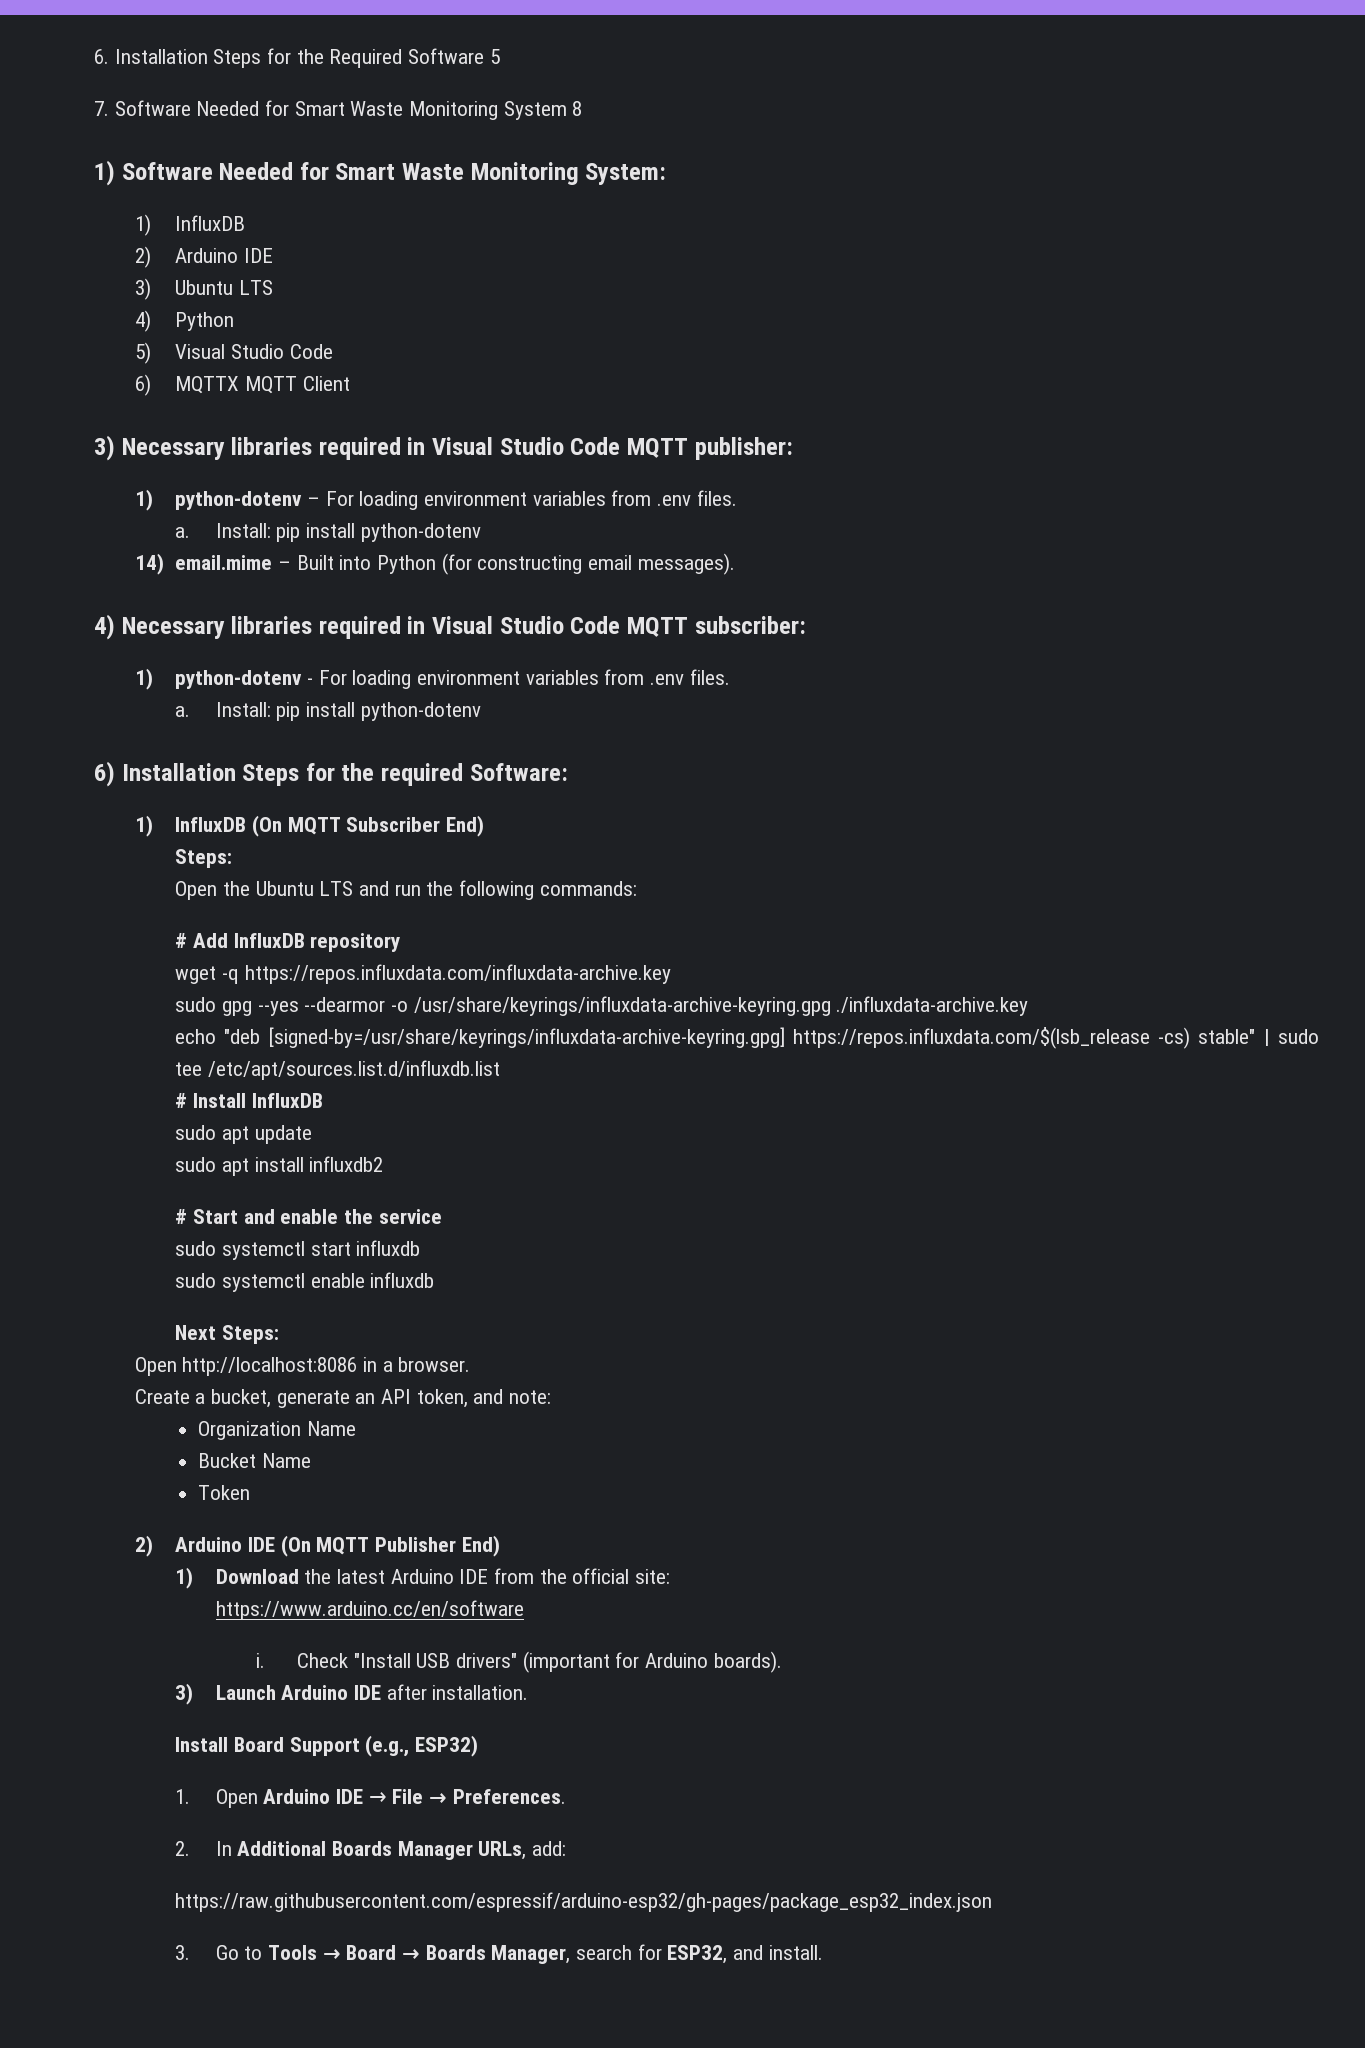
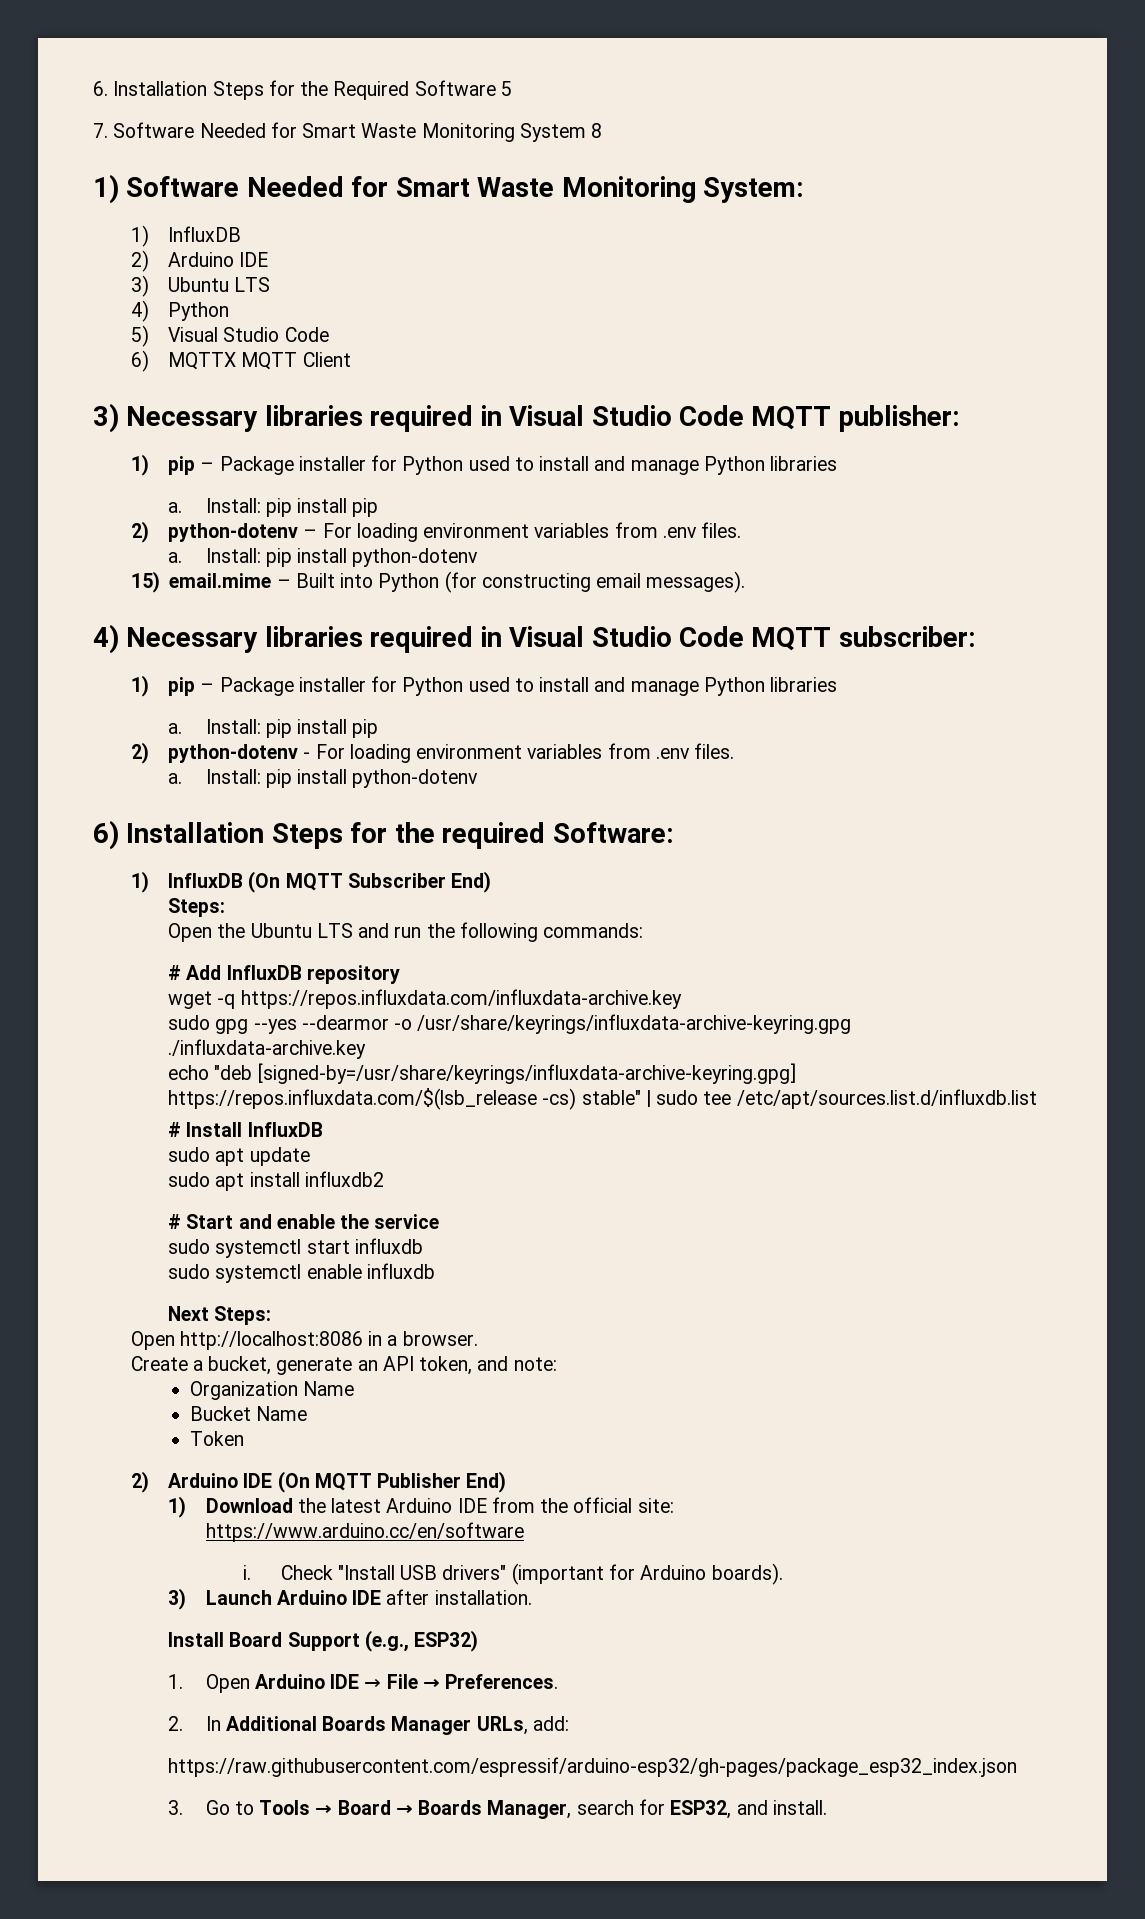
  3) Necessary libraries required in Visual Studio Code MQTT publisher:
- 1) python-dotenv – For loading environment variables from .env files.
+ 1) pip – Package installer for Python used to install and manage Python libraries
+ a. Install: pip install pip
+ 2) python-dotenv – For loading environment variables from .env files.
- 14) email.mime – Built into Python (for constructing email messages).
+ 15) email.mime – Built into Python (for constructing email messages).
  4) Necessary libraries required in Visual Studio Code MQTT subscriber:
- 1) python-dotenv - For loading environment variables from .env files.
+ 1) pip – Package installer for Python used to install and manage Python libraries
+ a. Install: pip install pip
+ 2) python-dotenv - For loading environment variables from .env files.

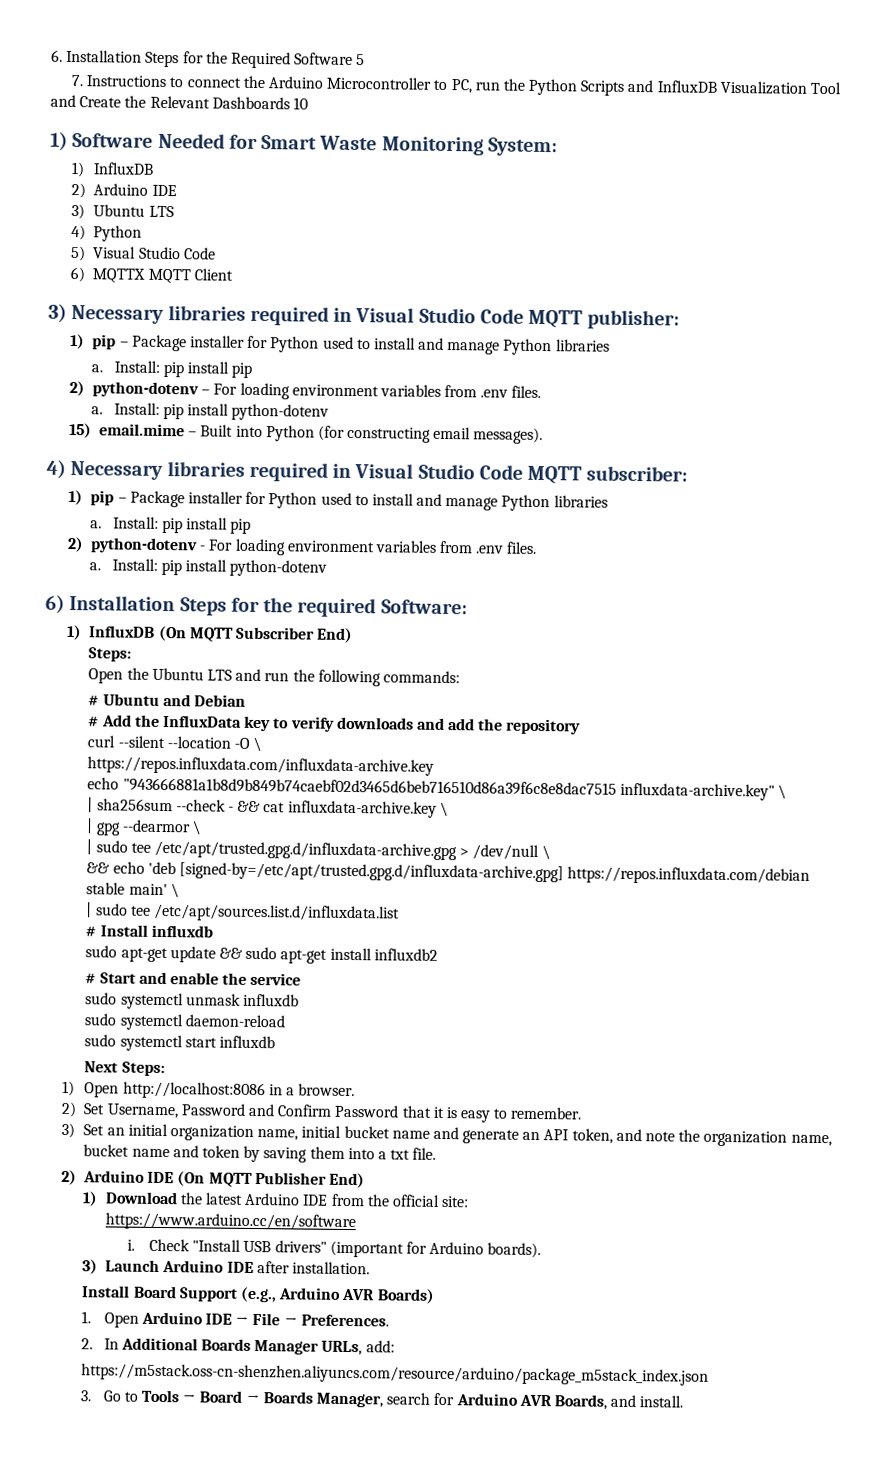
- 7. Software Needed for Smart Waste Monitoring System 8
+ 7. Instructions to connect the Arduino Microcontroller to PC, run the Python Scripts and InfluxDB Visualization Tool and Create the Relevant Dashboards 10
- # Add InfluxDB repository
- wget -q https://repos.influxdata.com/influxdata-archive.key
- sudo gpg --yes --dearmor -o /usr/share/keyrings/influxdata-archive-keyring.gpg ./influxdata-archive.key
- echo "deb [signed-by=/usr/share/keyrings/influxdata-archive-keyring.gpg] https://repos.influxdata.com/$(lsb_release -cs) stable" | sudo tee /etc/apt/sources.list.d/influxdb.list
+ # Ubuntu and Debian
+ # Add the InfluxData key to verify downloads and add the repository
+ curl --silent --location -O \
+ https://repos.influxdata.com/influxdata-archive.key
+ echo "943666881a1b8d9b849b74caebf02d3465d6beb716510d86a39f6c8e8dac7515 influxdata-archive.key" \
+ | sha256sum --check - && cat influxdata-archive.key \
+ | gpg --dearmor \
+ | sudo tee /etc/apt/trusted.gpg.d/influxdata-archive.gpg > /dev/null \
+ && echo 'deb [signed-by=/etc/apt/trusted.gpg.d/influxdata-archive.gpg] https://repos.influxdata.com/debian stable main' \
+ | sudo tee /etc/apt/sources.list.d/influxdata.list
- # Install InfluxDB
- sudo apt update
- sudo apt install influxdb2
+ # Install influxdb
+ sudo apt-get update && sudo apt-get install influxdb2
- sudo systemctl start influxdb
+ sudo systemctl unmask influxdb
- sudo systemctl enable influxdb
+ sudo systemctl daemon-reload
+ sudo systemctl start influxdb
- Open http://localhost:8086 in a browser.
+ 1) Open http://localhost:8086 in a browser.
- Create a bucket, generate an API token, and note:
- Organization Name
- Bucket Name
- Token
+ 2) Set Username, Password and Confirm Password that it is easy to remember.
+ 3) Set an initial organization name, initial bucket name and generate an API token, and note the organization name, bucket name and token by saving them into a txt file.
- Install Board Support (e.g., ESP32)
+ Install Board Support (e.g., Arduino AVR Boards)
- https://raw.githubusercontent.com/espressif/arduino-esp32/gh-pages/package_esp32_index.json
+ https://m5stack.oss-cn-shenzhen.aliyuncs.com/resource/arduino/package_m5stack_index.json
- 3. Go to Tools → Board → Boards Manager, search for ESP32, and install.
+ 3. Go to Tools → Board → Boards Manager, search for Arduino AVR Boards, and install.

